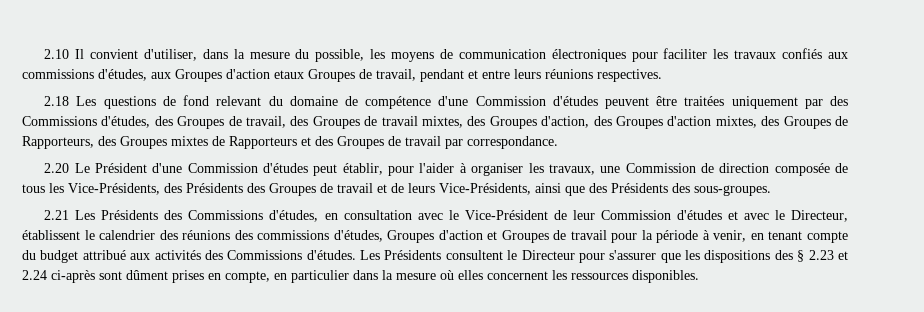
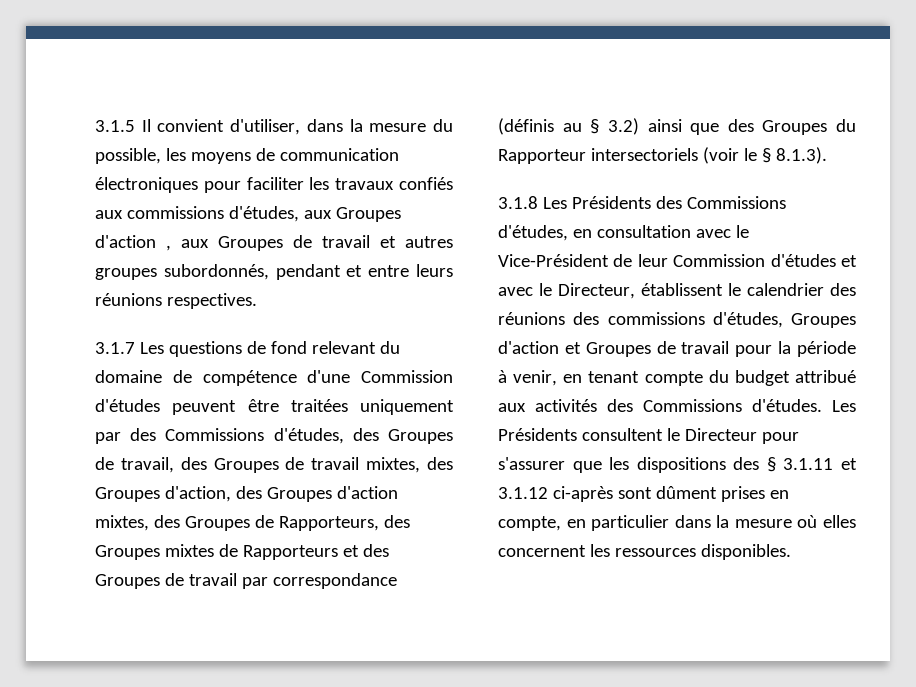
- 2.10 Il convient d'utiliser, dans la mesure du possible, les moyens de communication électroniques pour faciliter les travaux confiés aux commissions d'études, aux Groupes d'action etaux Groupes de travail, pendant et entre leurs réunions respectives.
+ 3.1.5 Il convient d'utiliser, dans la mesure du possible, les moyens de communication électroniques pour faciliter les travaux confiés aux commissions d'études, aux Groupes d'action , aux Groupes de travail et autres groupes subordonnés, pendant et entre leurs réunions respectives.
- 2.18 Les questions de fond relevant du domaine de compétence d'une Commission d'études peuvent être traitées uniquement par des Commissions d'études, des Groupes de travail, des Groupes de travail mixtes, des Groupes d'action, des Groupes d'action mixtes, des Groupes de Rapporteurs, des Groupes mixtes de Rapporteurs et des Groupes de travail par correspondance.
- 2.20 Le Président d'une Commission d'études peut établir, pour l'aider à organiser les travaux, une Commission de direction composée de tous les Vice-Présidents, des Présidents des Groupes de travail et de leurs Vice-Présidents, ainsi que des Présidents des sous-groupes.
- 2.21 Les Présidents des Commissions d'études, en consultation avec le Vice-Président de leur Commission d'études et avec le Directeur, établissent le calendrier des réunions des commissions d'études, Groupes d'action et Groupes de travail pour la période à venir, en tenant compte du budget attribué aux activités des Commissions d'études.
+ 3.1.7 Les questions de fond relevant du domaine de compétence d'une Commission d'études peuvent être traitées uniquement par des Commissions d'études, des Groupes de travail, des Groupes de travail mixtes, des Groupes d'action, des Groupes d'action mixtes, des Groupes de Rapporteurs, des Groupes mixtes de Rapporteurs et des Groupes de travail par correspondance (définis au § 3.2) ainsi que des Groupes du Rapporteur intersectoriels (voir le § 8.1.3).
+ 3.1.8 Les Présidents des Commissions d'études, en consultation avec le Vice-Président de leur Commission d'études et avec le Directeur, établissent le calendrier des réunions des commissions d'études, Groupes d'action et Groupes de travail pour la période à venir, en tenant compte du budget attribué aux activités des Commissions d'études.
- Les Présidents consultent le Directeur pour s'assurer que les dispositions des § 2.23 et 2.24 ci-après sont dûment prises en compte, en particulier dans la mesure où elles concernent les ressources disponibles.
+ Les Présidents consultent le Directeur pour s'assurer que les dispositions des § 3.1.11 et 3.1.12 ci-après sont dûment prises en compte, en particulier dans la mesure où elles concernent les ressources disponibles.

